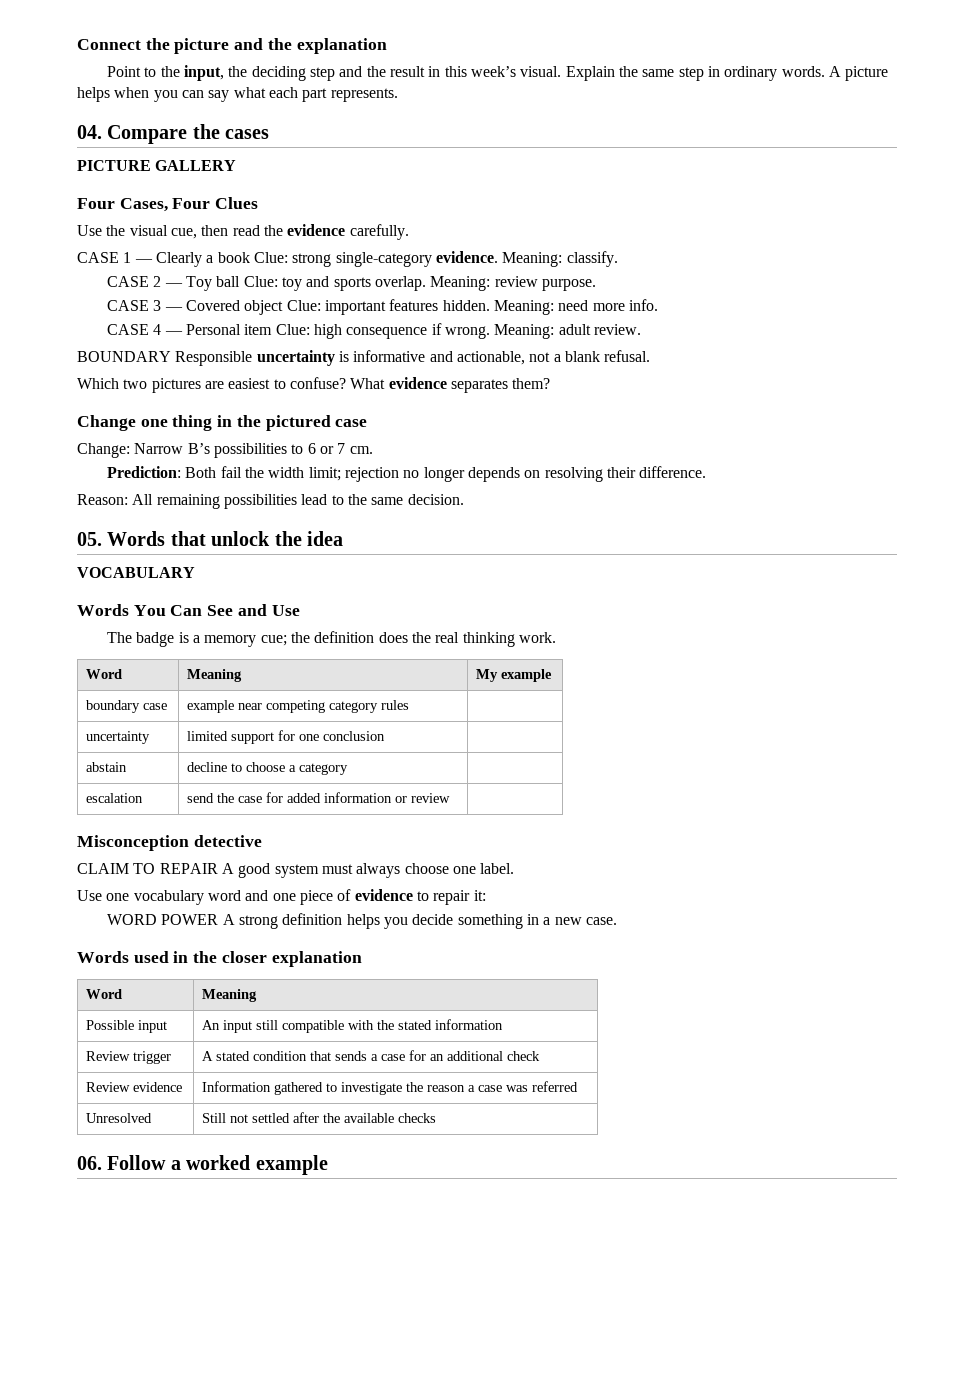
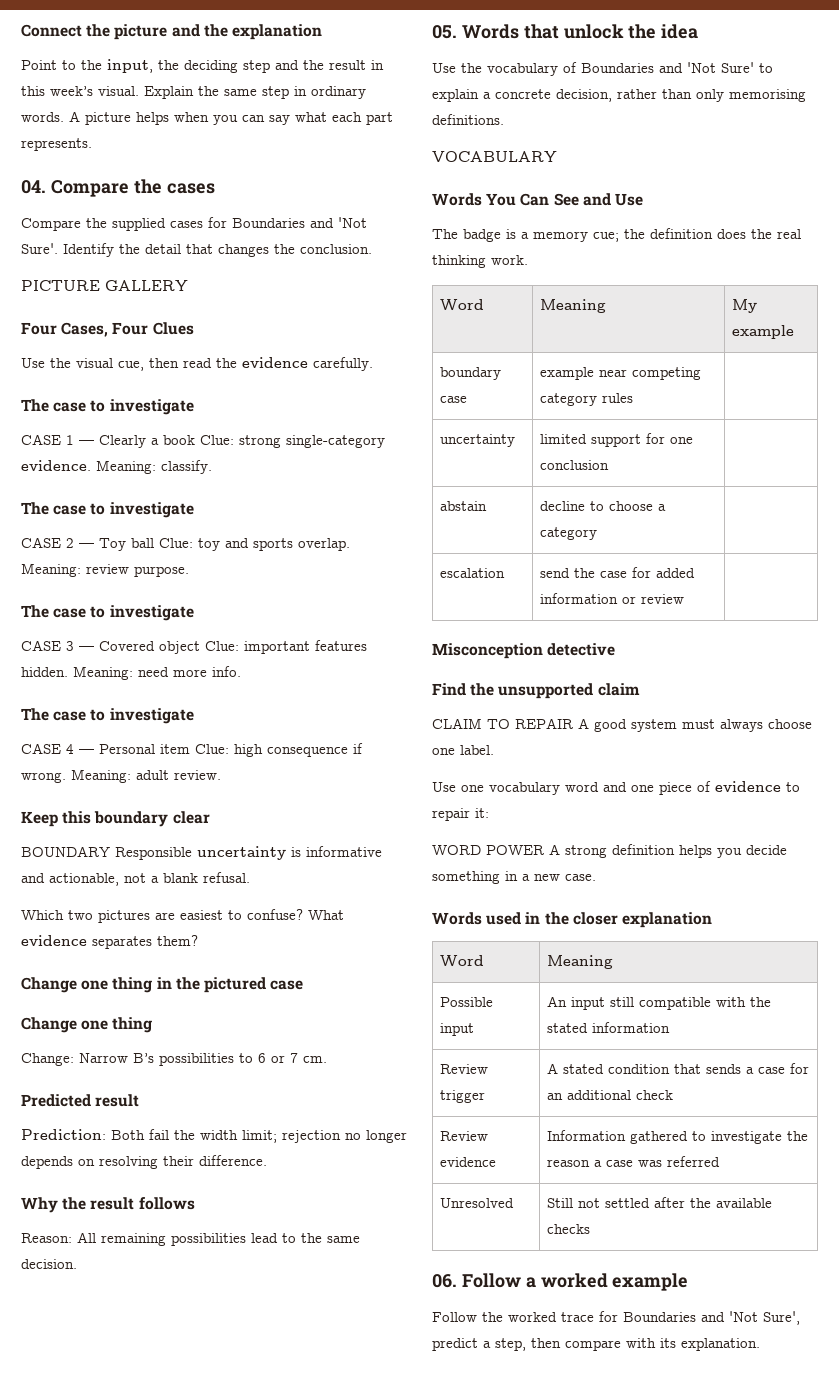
+ Compare the supplied cases for Boundaries and 'Not Sure'. Identify the detail that changes the conclusion.
  Use the visual cue, then read the evidence carefully.
+ The case to investigate
  Meaning: classify.
+ The case to investigate
  Meaning: review purpose.
+ The case to investigate
  Meaning: need more info.
+ The case to investigate
+ Keep this boundary clear
  Change one thing in the pictured case
+ Change one thing
+ Predicted result
+ Why the result follows
+ Use the vocabulary of Boundaries and 'Not Sure' to explain a concrete decision, rather than only memorising definitions.
+ Find the unsupported claim
+ Follow the worked trace for Boundaries and 'Not Sure', predict a step, then compare with its explanation.

